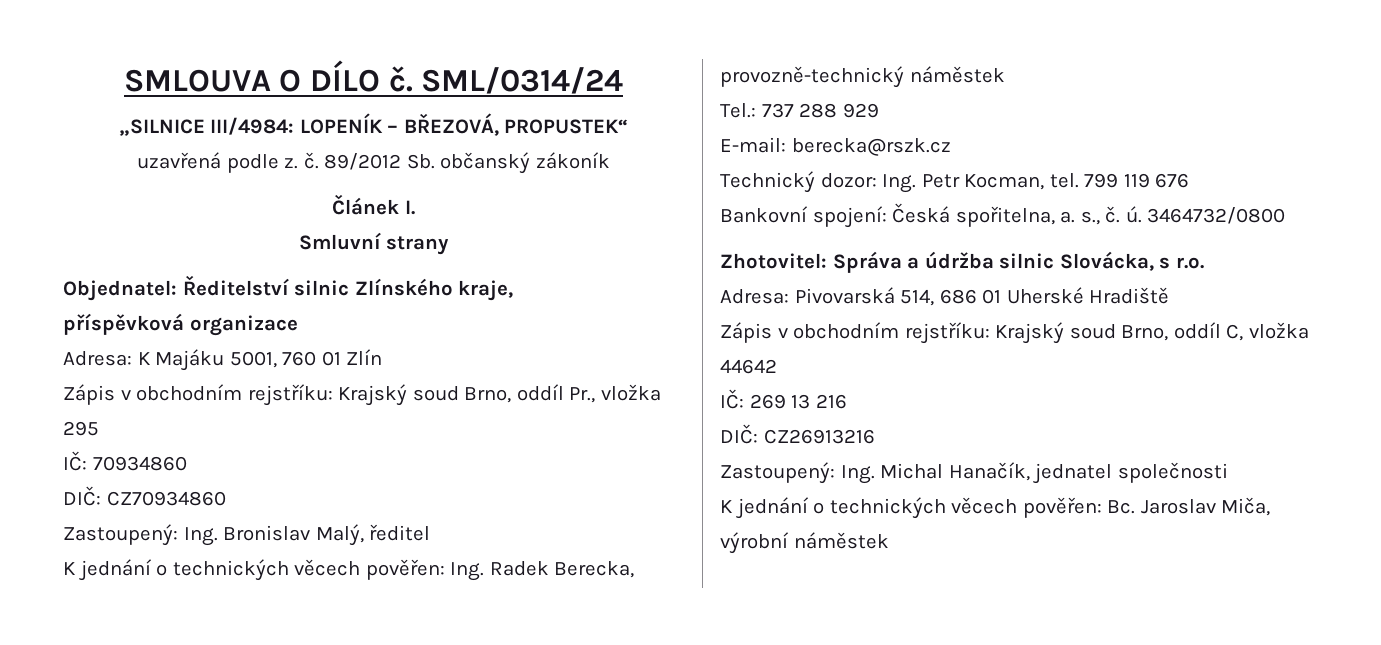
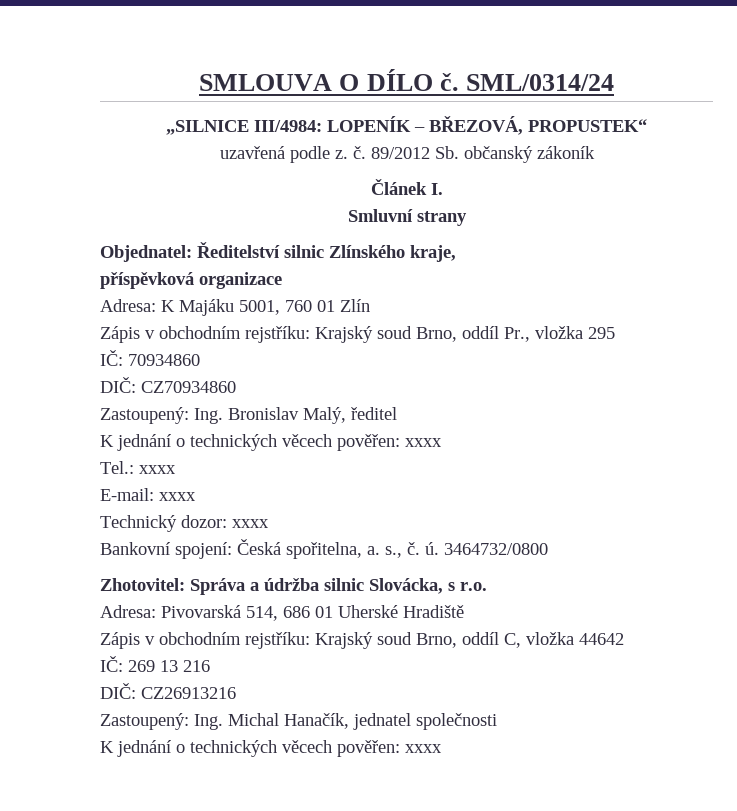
  Zastoupený: Ing. Bronislav Malý, ředitel
- K jednání o technických věcech pověřen: Ing. Radek Berecka, provozně-technický náměstek
- Tel.: 737 288 929
+ K jednání o technických věcech pověřen: xxxx
+ Tel.: xxxx
- E-mail: berecka@rszk.cz
+ E-mail: xxxx
- Technický dozor: Ing. Petr Kocman, tel. 799 119 676
+ Technický dozor: xxxx
  Zastoupený: Ing. Michal Hanačík, jednatel společnosti
- K jednání o technických věcech pověřen: Bc. Jaroslav Miča, výrobní náměstek
+ K jednání o technických věcech pověřen: xxxx

